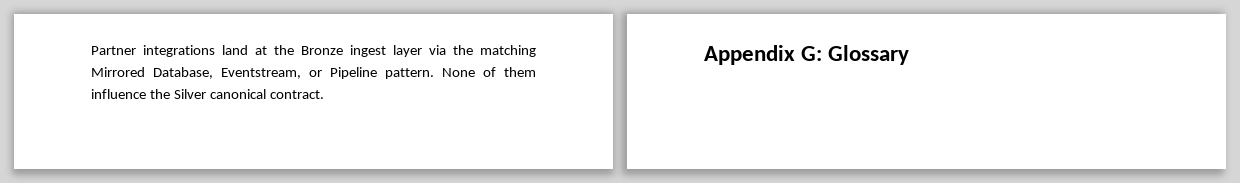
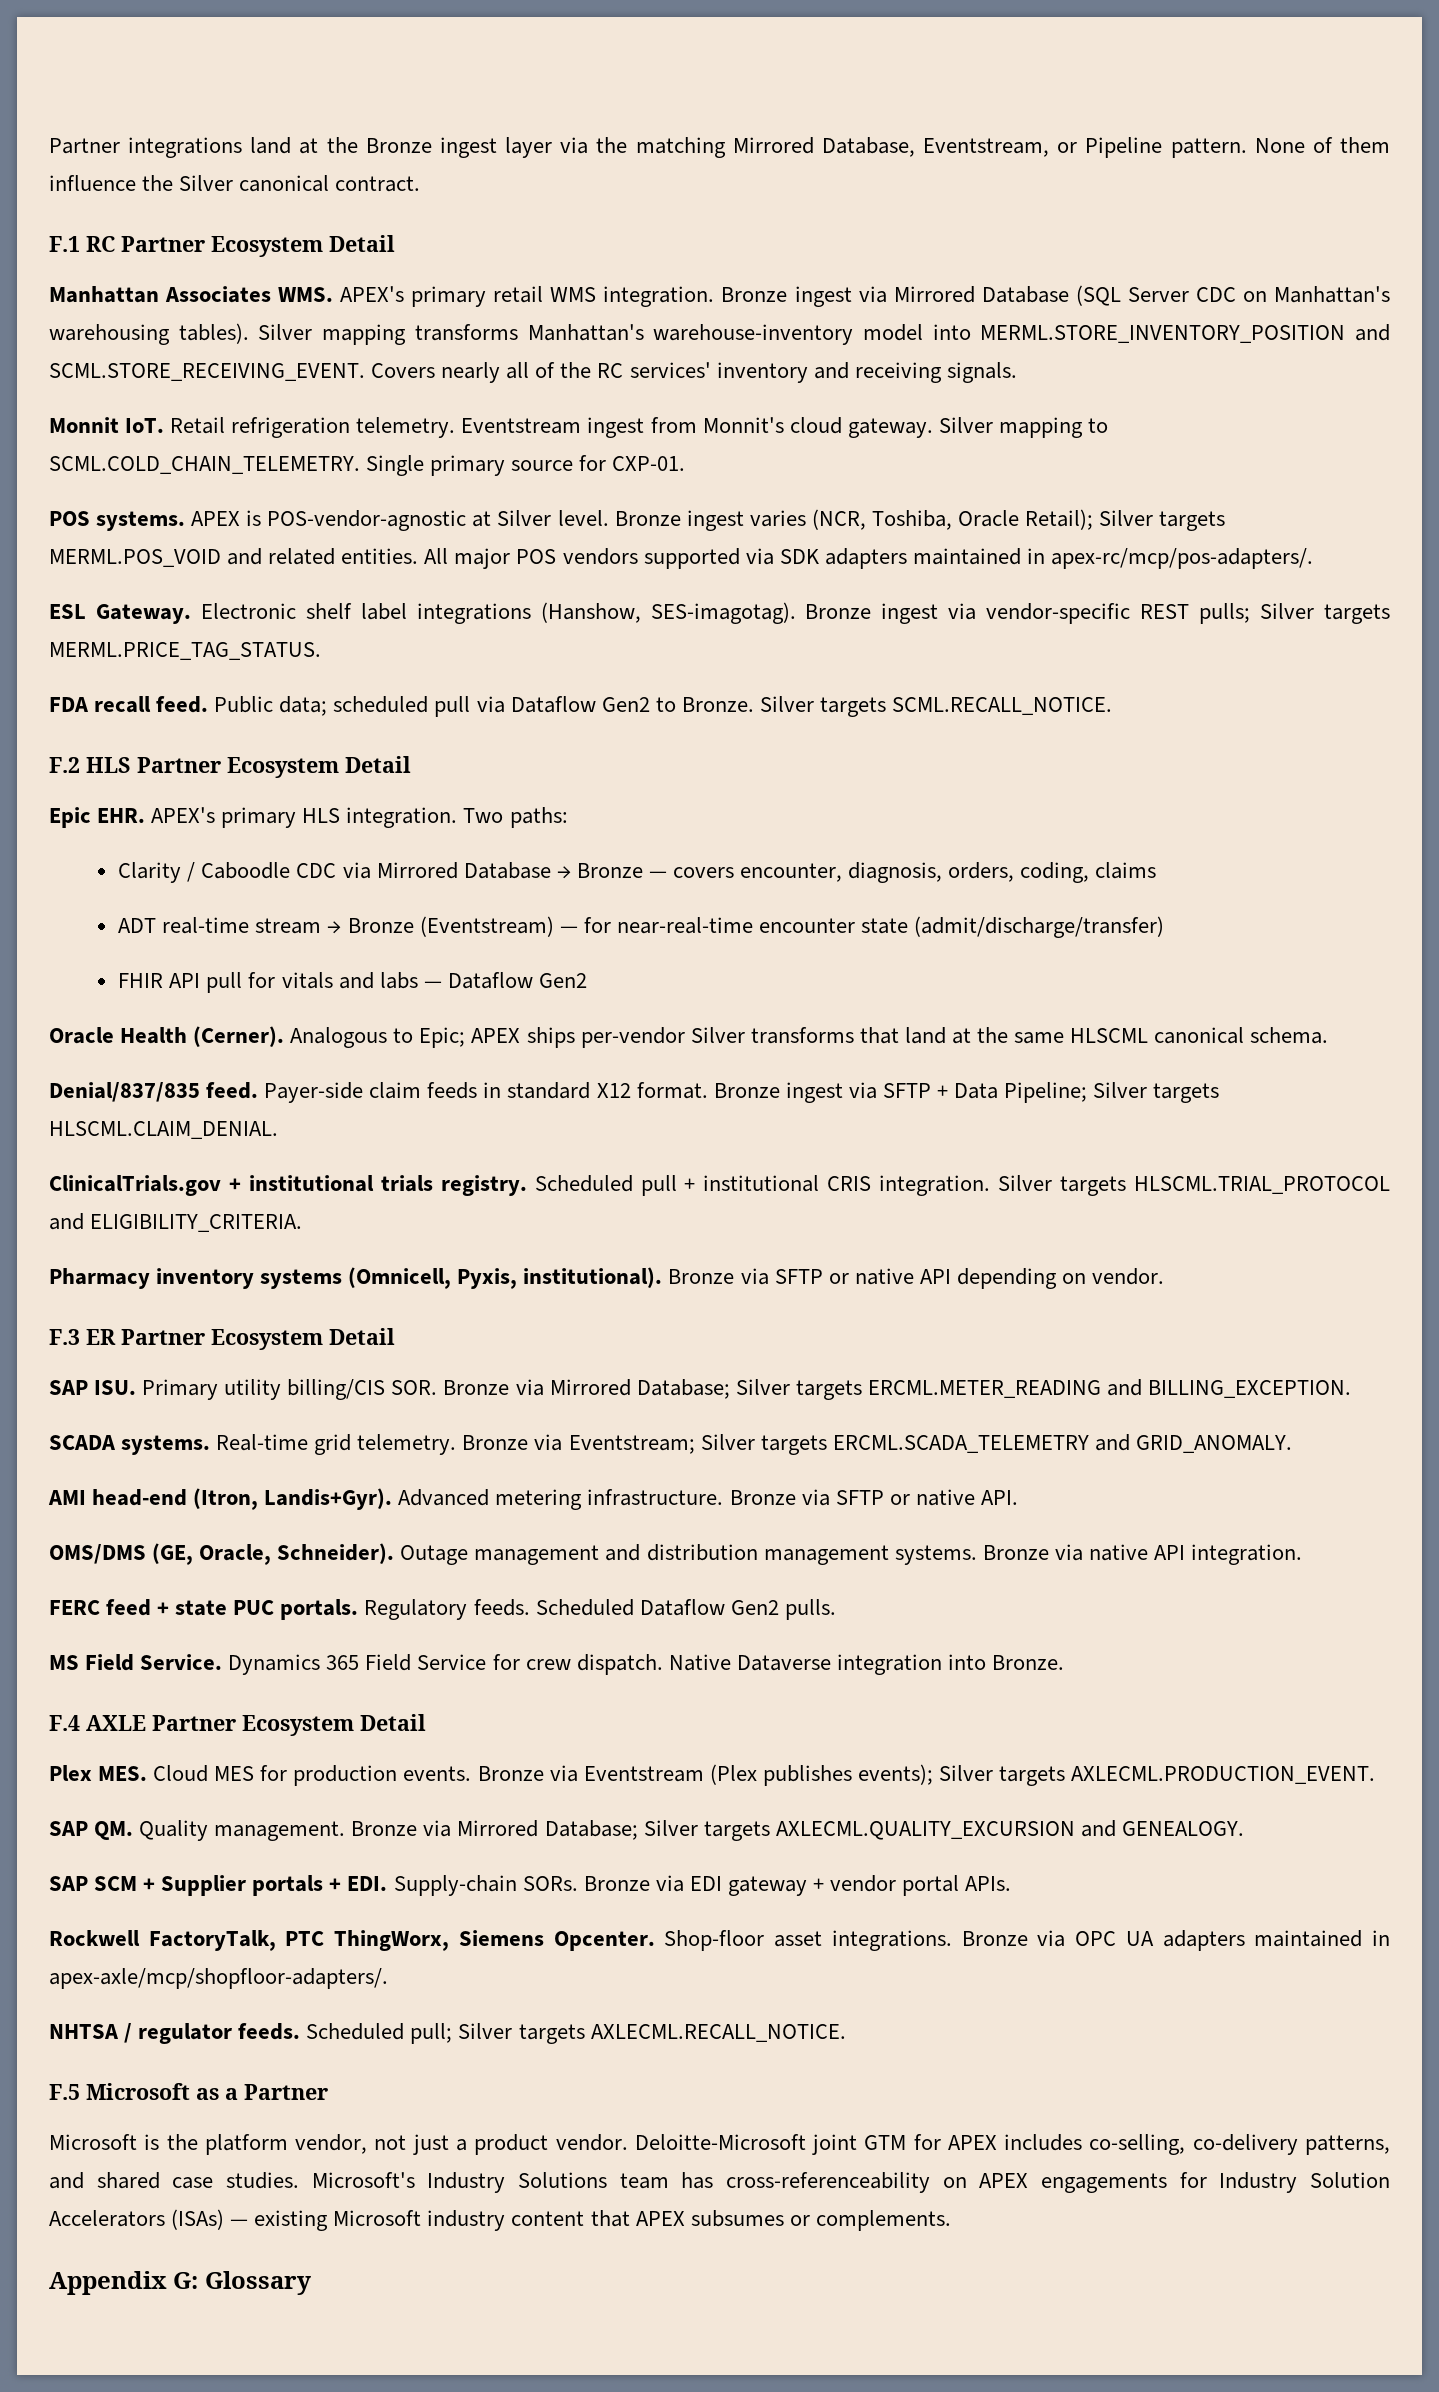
+ F.1 RC Partner Ecosystem Detail
+ Manhattan Associates WMS. APEX's primary retail WMS integration. Bronze ingest via Mirrored Database (SQL Server CDC on Manhattan's warehousing tables). Silver mapping transforms Manhattan's warehouse-inventory model into MERML.STORE_INVENTORY_POSITION and SCML.STORE_RECEIVING_EVENT. Covers nearly all of the RC services' inventory and receiving signals.
+ Monnit IoT. Retail refrigeration telemetry. Eventstream ingest from Monnit's cloud gateway. Silver mapping to SCML.COLD_CHAIN_TELEMETRY. Single primary source for CXP-01.
+ POS systems. APEX is POS-vendor-agnostic at Silver level. Bronze ingest varies (NCR, Toshiba, Oracle Retail); Silver targets MERML.POS_VOID and related entities. All major POS vendors supported via SDK adapters maintained in apex-rc/mcp/pos-adapters/.
+ ESL Gateway. Electronic shelf label integrations (Hanshow, SES-imagotag). Bronze ingest via vendor-specific REST pulls; Silver targets MERML.PRICE_TAG_STATUS.
+ FDA recall feed. Public data; scheduled pull via Dataflow Gen2 to Bronze. Silver targets SCML.RECALL_NOTICE.
+ F.2 HLS Partner Ecosystem Detail
+ Epic EHR. APEX's primary HLS integration. Two paths:
+ Clarity / Caboodle CDC via Mirrored Database → Bronze — covers encounter, diagnosis, orders, coding, claims
+ ADT real-time stream → Bronze (Eventstream) — for near-real-time encounter state (admit/discharge/transfer)
+ FHIR API pull for vitals and labs — Dataflow Gen2
+ Oracle Health (Cerner). Analogous to Epic; APEX ships per-vendor Silver transforms that land at the same HLSCML canonical schema.
+ Denial/837/835 feed. Payer-side claim feeds in standard X12 format. Bronze ingest via SFTP + Data Pipeline; Silver targets HLSCML.CLAIM_DENIAL.
+ ClinicalTrials.gov + institutional trials registry. Scheduled pull + institutional CRIS integration. Silver targets HLSCML.TRIAL_PROTOCOL and ELIGIBILITY_CRITERIA.
+ Pharmacy inventory systems (Omnicell, Pyxis, institutional). Bronze via SFTP or native API depending on vendor.
+ F.3 ER Partner Ecosystem Detail
+ SAP ISU. Primary utility billing/CIS SOR. Bronze via Mirrored Database; Silver targets ERCML.METER_READING and BILLING_EXCEPTION.
+ SCADA systems. Real-time grid telemetry. Bronze via Eventstream; Silver targets ERCML.SCADA_TELEMETRY and GRID_ANOMALY.
+ AMI head-end (Itron, Landis+Gyr). Advanced metering infrastructure. Bronze via SFTP or native API.
+ OMS/DMS (GE, Oracle, Schneider). Outage management and distribution management systems. Bronze via native API integration.
+ FERC feed + state PUC portals. Regulatory feeds. Scheduled Dataflow Gen2 pulls.
+ MS Field Service. Dynamics 365 Field Service for crew dispatch. Native Dataverse integration into Bronze.
+ F.4 AXLE Partner Ecosystem Detail
+ Plex MES. Cloud MES for production events. Bronze via Eventstream (Plex publishes events); Silver targets AXLECML.PRODUCTION_EVENT.
+ SAP QM. Quality management. Bronze via Mirrored Database; Silver targets AXLECML.QUALITY_EXCURSION and GENEALOGY.
+ SAP SCM + Supplier portals + EDI. Supply-chain SORs. Bronze via EDI gateway + vendor portal APIs.
+ Rockwell FactoryTalk, PTC ThingWorx, Siemens Opcenter. Shop-floor asset integrations. Bronze via OPC UA adapters maintained in apex-axle/mcp/shopfloor-adapters/.
+ NHTSA / regulator feeds. Scheduled pull; Silver targets AXLECML.RECALL_NOTICE.
+ F.5 Microsoft as a Partner
+ Microsoft is the platform vendor, not just a product vendor. Deloitte-Microsoft joint GTM for APEX includes co-selling, co-delivery patterns, and shared case studies. Microsoft's Industry Solutions team has cross-referenceability on APEX engagements for Industry Solution Accelerators (ISAs) — existing Microsoft industry content that APEX subsumes or complements.

